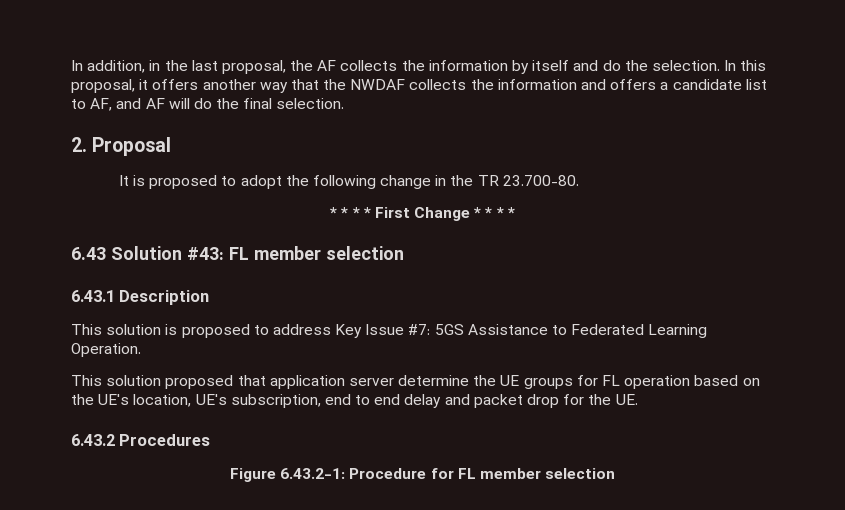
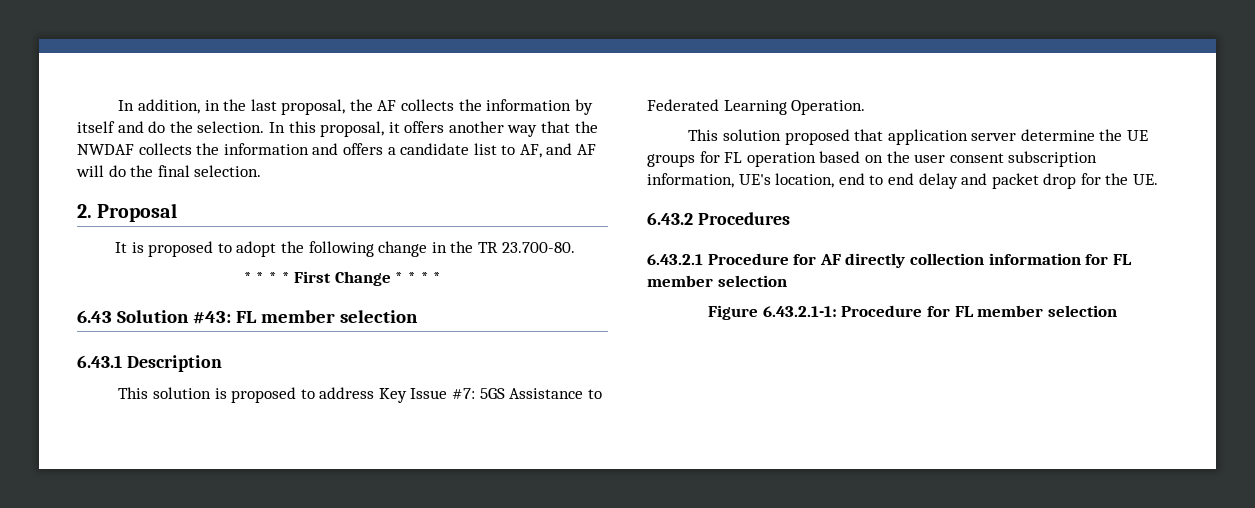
- This solution proposed that application server determine the UE groups for FL operation based on the UE's location, UE's subscription, end to end delay and packet drop for the UE.
+ This solution proposed that application server determine the UE groups for FL operation based on the user consent subscription information, UE's location, end to end delay and packet drop for the UE.
+ 6.43.2.1 Procedure for AF directly collection information for FL member selection
- Figure 6.43.2-1: Procedure for FL member selection
+ Figure 6.43.2.1-1: Procedure for FL member selection

